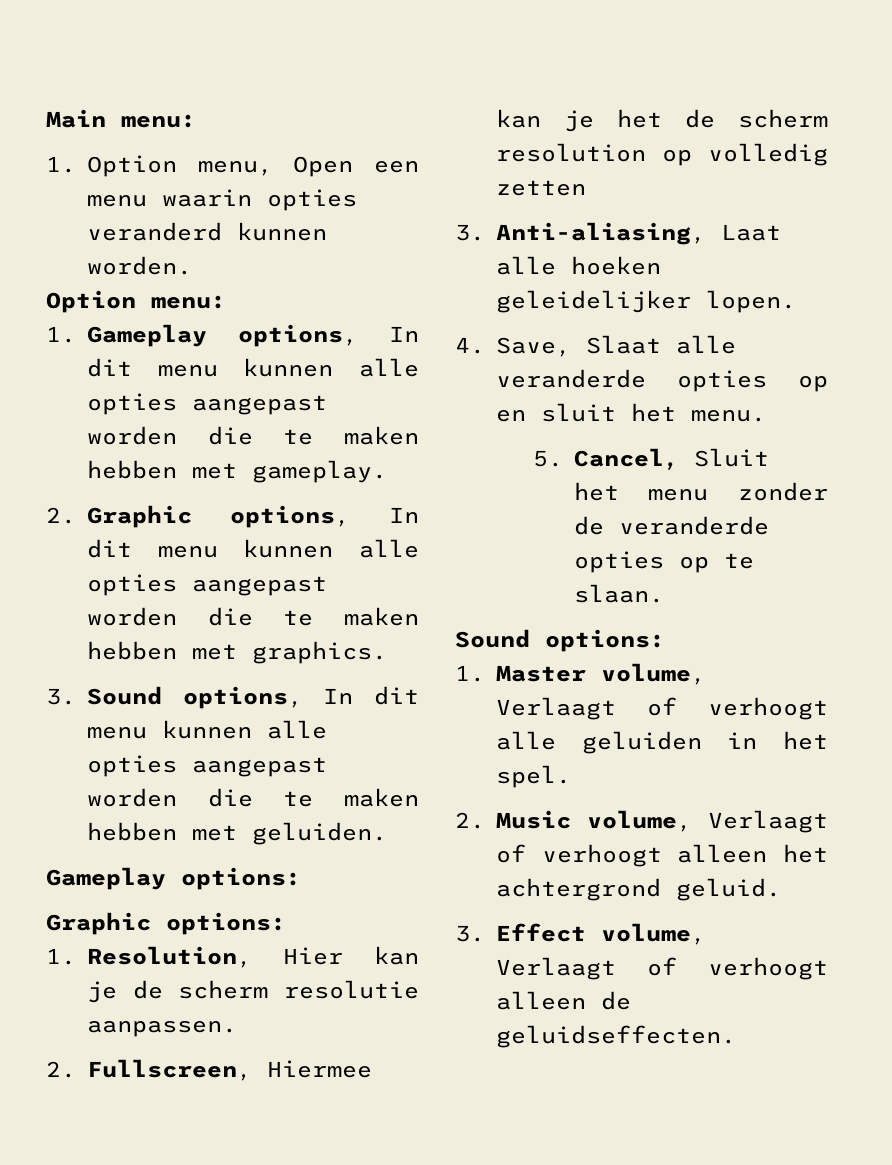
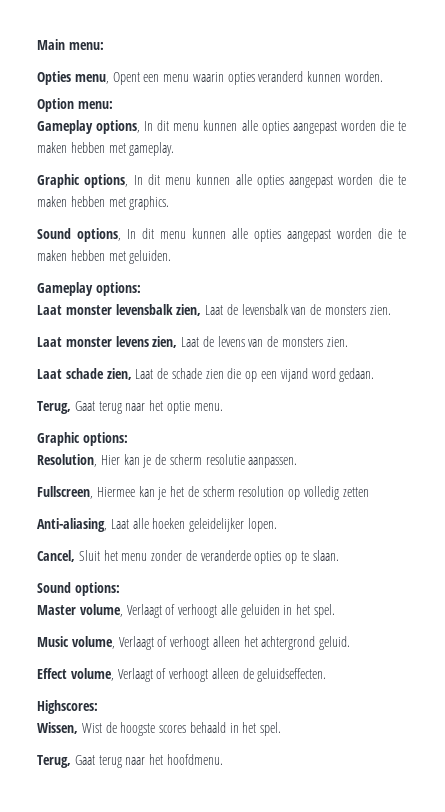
- 1. Option menu, Open een menu waarin opties veranderd kunnen worden.
+ Opties menu, Opent een menu waarin opties veranderd kunnen worden.
- 1. Gameplay options, In dit menu kunnen alle opties aangepast worden die te maken hebben met gameplay.
+ Gameplay options, In dit menu kunnen alle opties aangepast worden die te maken hebben met gameplay.
- 2. Graphic options, In dit menu kunnen alle opties aangepast worden die te maken hebben met graphics.
+ Graphic options, In dit menu kunnen alle opties aangepast worden die te maken hebben met graphics.
- 3. Sound options, In dit menu kunnen alle opties aangepast worden die te maken hebben met geluiden.
+ Sound options, In dit menu kunnen alle opties aangepast worden die te maken hebben met geluiden.
+ Laat monster levensbalk zien, Laat de levensbalk van de monsters zien.
+ Laat monster levens zien, Laat de levens van de monsters zien.
+ Laat schade zien, Laat de schade zien die op een vijand word gedaan.
+ Terug, Gaat terug naar het optie menu.
- 1. Resolution, Hier kan je de scherm resolutie aanpassen.
+ Resolution, Hier kan je de scherm resolutie aanpassen.
- 2. Fullscreen, Hiermee kan je het de scherm resolution op volledig zetten
+ Fullscreen, Hiermee kan je het de scherm resolution op volledig zetten
- 3. Anti-aliasing, Laat alle hoeken geleidelijker lopen.
+ Anti-aliasing, Laat alle hoeken geleidelijker lopen.
- 4. Save, Slaat alle veranderde opties op en sluit het menu.
- 5. Cancel, Sluit het menu zonder de veranderde opties op te slaan.
+ Cancel, Sluit het menu zonder de veranderde opties op te slaan.
- 1. Master volume, Verlaagt of verhoogt alle geluiden in het spel.
+ Master volume, Verlaagt of verhoogt alle geluiden in het spel.
- 2. Music volume, Verlaagt of verhoogt alleen het achtergrond geluid.
+ Music volume, Verlaagt of verhoogt alleen het achtergrond geluid.
- 3. Effect volume, Verlaagt of verhoogt alleen de geluidseffecten.
+ Effect volume, Verlaagt of verhoogt alleen de geluidseffecten.
+ Highscores:
+ Wissen, Wist de hoogste scores behaald in het spel.
+ Terug, Gaat terug naar het hoofdmenu.

